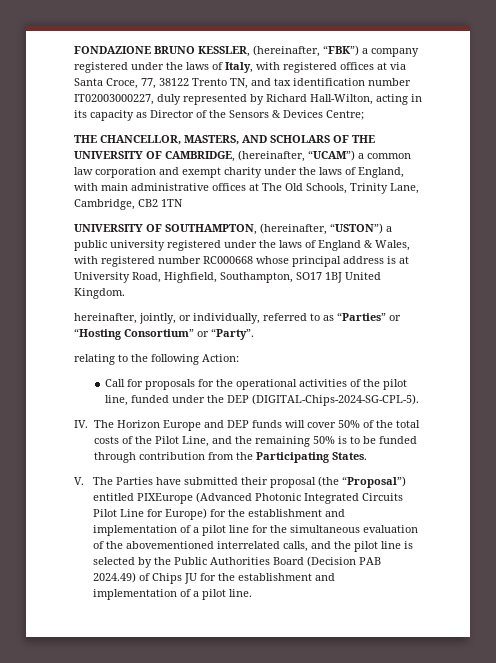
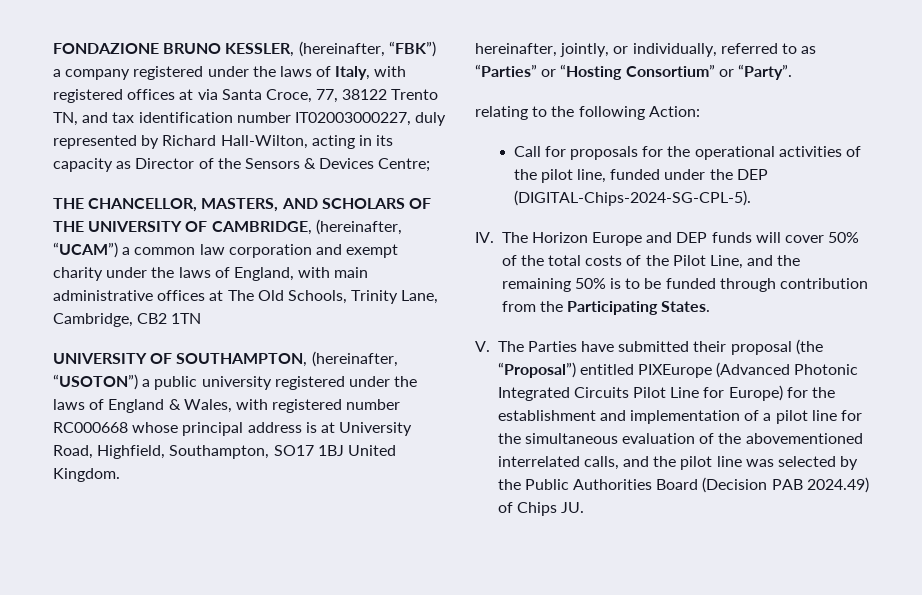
- UNIVERSITY OF SOUTHAMPTON, (hereinafter, “USTON”) a public university registered under the laws of England & Wales, with registered number RC000668 whose principal address is at University Road, Highfield, Southampton, SO17 1BJ United Kingdom.
+ UNIVERSITY OF SOUTHAMPTON, (hereinafter, “USOTON”) a public university registered under the laws of England & Wales, with registered number RC000668 whose principal address is at University Road, Highfield, Southampton, SO17 1BJ United Kingdom.
- V. The Parties have submitted their proposal (the “Proposal”) entitled PIXEurope (Advanced Photonic Integrated Circuits Pilot Line for Europe) for the establishment and implementation of a pilot line for the simultaneous evaluation of the abovementioned interrelated calls, and the pilot line is selected by the Public Authorities Board (Decision PAB 2024.49) of Chips JU for the establishment and implementation of a pilot line.
+ V. The Parties have submitted their proposal (the “Proposal”) entitled PIXEurope (Advanced Photonic Integrated Circuits Pilot Line for Europe) for the establishment and implementation of a pilot line for the simultaneous evaluation of the abovementioned interrelated calls, and the pilot line was selected by the Public Authorities Board (Decision PAB 2024.49) of Chips JU.

